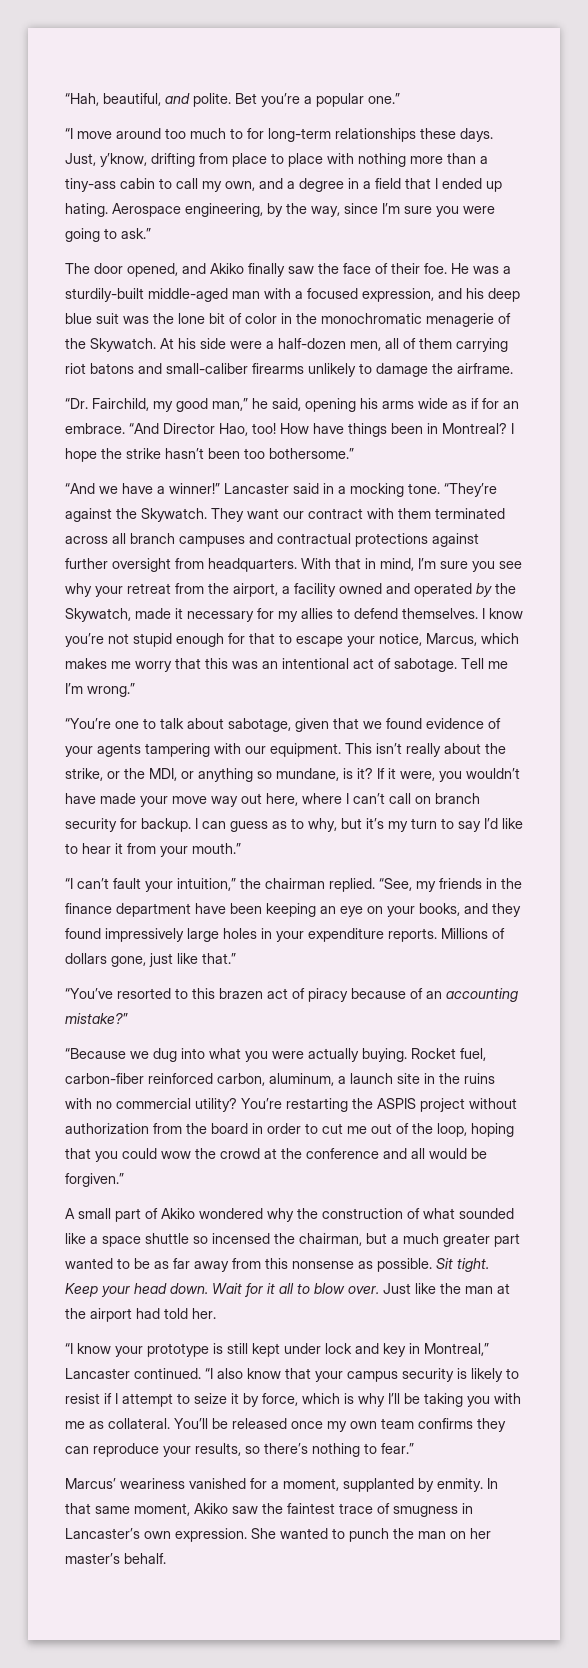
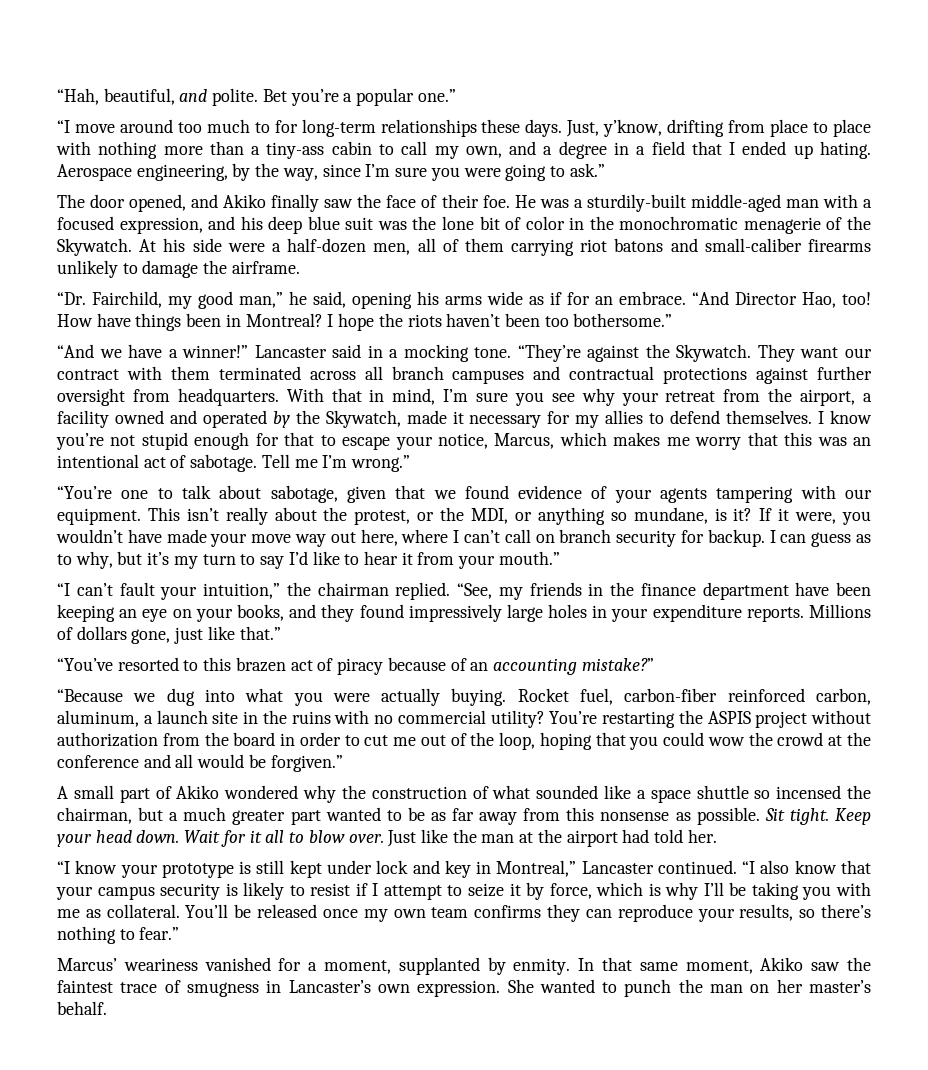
- I hope the strike hasn’t been too bothersome.”
+ I hope the riots haven’t been too bothersome.”
- This isn’t really about the strike, or the MDI, or anything so mundane, is it?
+ This isn’t really about the protest, or the MDI, or anything so mundane, is it?

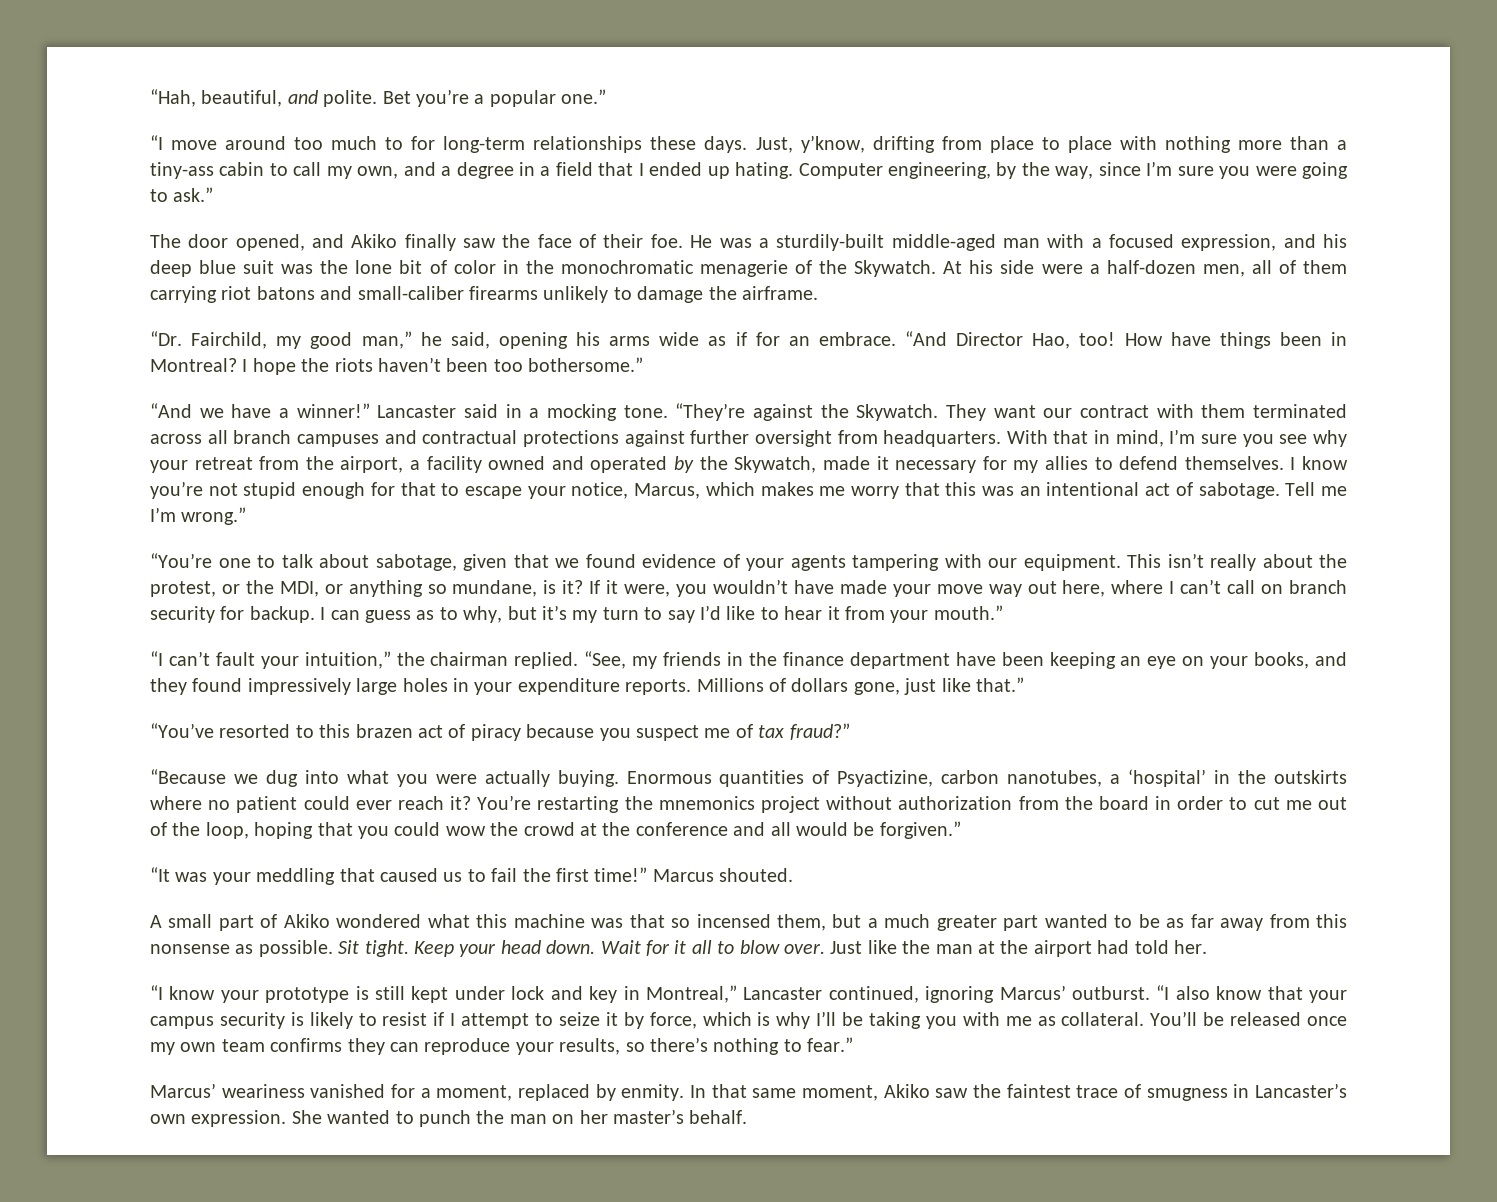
- Aerospace engineering, by the way, since I’m sure you were going to ask.”
+ Computer engineering, by the way, since I’m sure you were going to ask.”
- “You’ve resorted to this brazen act of piracy because of an accounting mistake?”
+ “You’ve resorted to this brazen act of piracy because you suspect me of tax fraud?”
- Rocket fuel, carbon-fiber reinforced carbon, aluminum, a launch site in the ruins with no commercial utility?
+ Enormous quantities of Psyactizine, carbon nanotubes, a ‘hospital’ in the outskirts where no patient could ever reach it?
- You’re restarting the ASPIS project without authorization from the board in order to cut me out of the loop, hoping that you could wow the crowd at the conference and all would be forgiven.”
+ You’re restarting the mnemonics project without authorization from the board in order to cut me out of the loop, hoping that you could wow the crowd at the conference and all would be forgiven.”
+ “It was your meddling that caused us to fail the first time!” Marcus shouted.
- A small part of Akiko wondered why the construction of what sounded like a space shuttle so incensed the chairman, but a much greater part wanted to be as far away from this nonsense as possible.
+ A small part of Akiko wondered what this machine was that so incensed them, but a much greater part wanted to be as far away from this nonsense as possible.
- “I know your prototype is still kept under lock and key in Montreal,” Lancaster continued.
+ “I know your prototype is still kept under lock and key in Montreal,” Lancaster continued, ignoring Marcus’ outburst.
- Marcus’ weariness vanished for a moment, supplanted by enmity.
+ Marcus’ weariness vanished for a moment, replaced by enmity.

